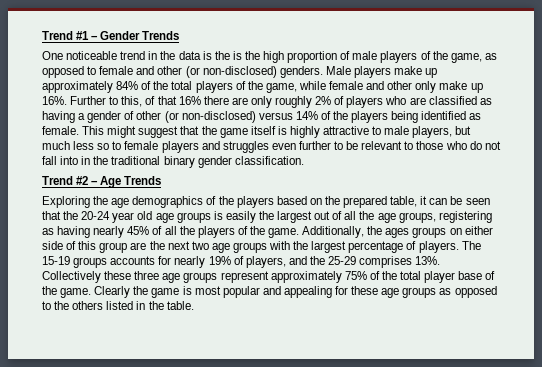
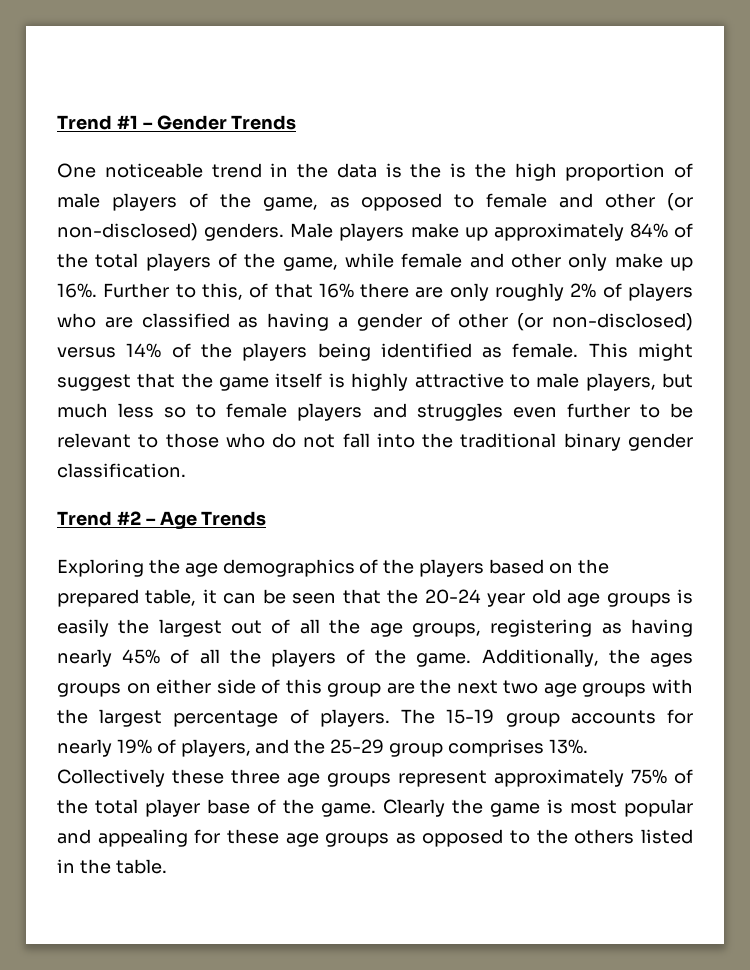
- This might suggest that the game itself is highly attractive to male players, but much less so to female players and struggles even further to be relevant to those who do not fall into in the traditional binary gender classification.
+ This might suggest that the game itself is highly attractive to male players, but much less so to female players and struggles even further to be relevant to those who do not fall into the traditional binary gender classification.
- The 15-19 groups accounts for nearly 19% of players, and the 25-29 comprises 13%.
+ The 15-19 group accounts for nearly 19% of players, and the 25-29 group comprises 13%.

